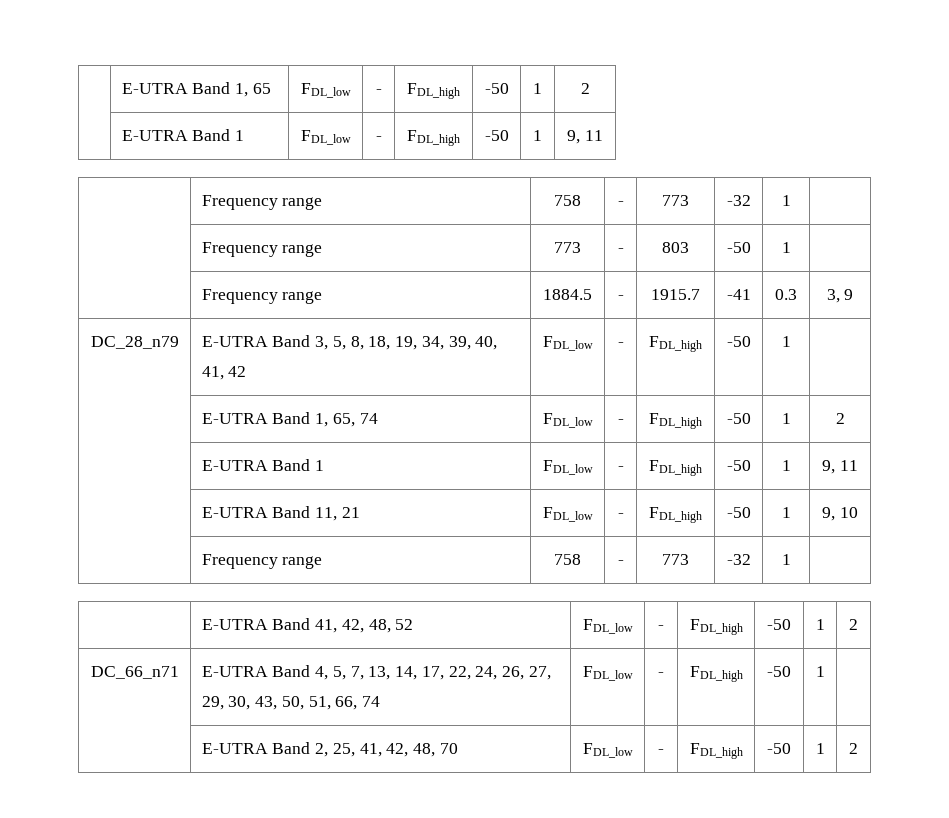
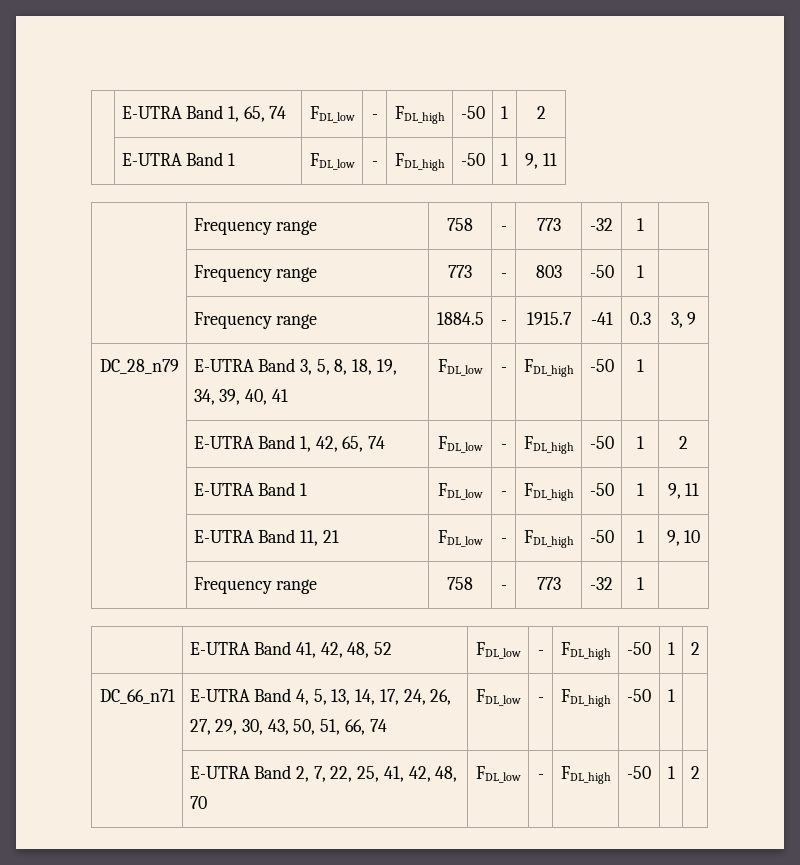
- | E-UTRA Band 1, 65 | FDL_low | - | FDL_high | -50 | 1 | 2
+ | E-UTRA Band 1, 65, 74 | FDL_low | - | FDL_high | -50 | 1 | 2
- DC_28_n79 | E-UTRA Band 3, 5, 8, 18, 19, 34, 39, 40, 41, 42 | FDL_low | - | FDL_high | -50 | 1 |
+ DC_28_n79 | E-UTRA Band 3, 5, 8, 18, 19, 34, 39, 40, 41 | FDL_low | - | FDL_high | -50 | 1 |
- | E-UTRA Band 1, 65, 74 | FDL_low | - | FDL_high | -50 | 1 | 2
+ | E-UTRA Band 1, 42, 65, 74 | FDL_low | - | FDL_high | -50 | 1 | 2
- DC_66_n71 | E-UTRA Band 4, 5, 7, 13, 14, 17, 22, 24, 26, 27, 29, 30, 43, 50, 51, 66, 74 | FDL_low | - | FDL_high | -50 | 1 |
+ DC_66_n71 | E-UTRA Band 4, 5, 13, 14, 17, 24, 26, 27, 29, 30, 43, 50, 51, 66, 74 | FDL_low | - | FDL_high | -50 | 1 |
- | E-UTRA Band 2, 25, 41, 42, 48, 70 | FDL_low | - | FDL_high | -50 | 1 | 2
+ | E-UTRA Band 2, 7, 22, 25, 41, 42, 48, 70 | FDL_low | - | FDL_high | -50 | 1 | 2

